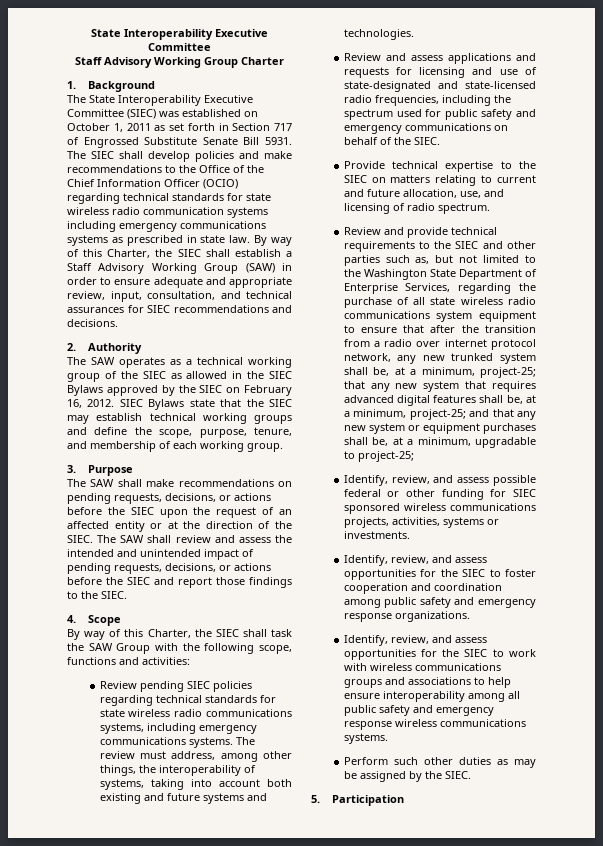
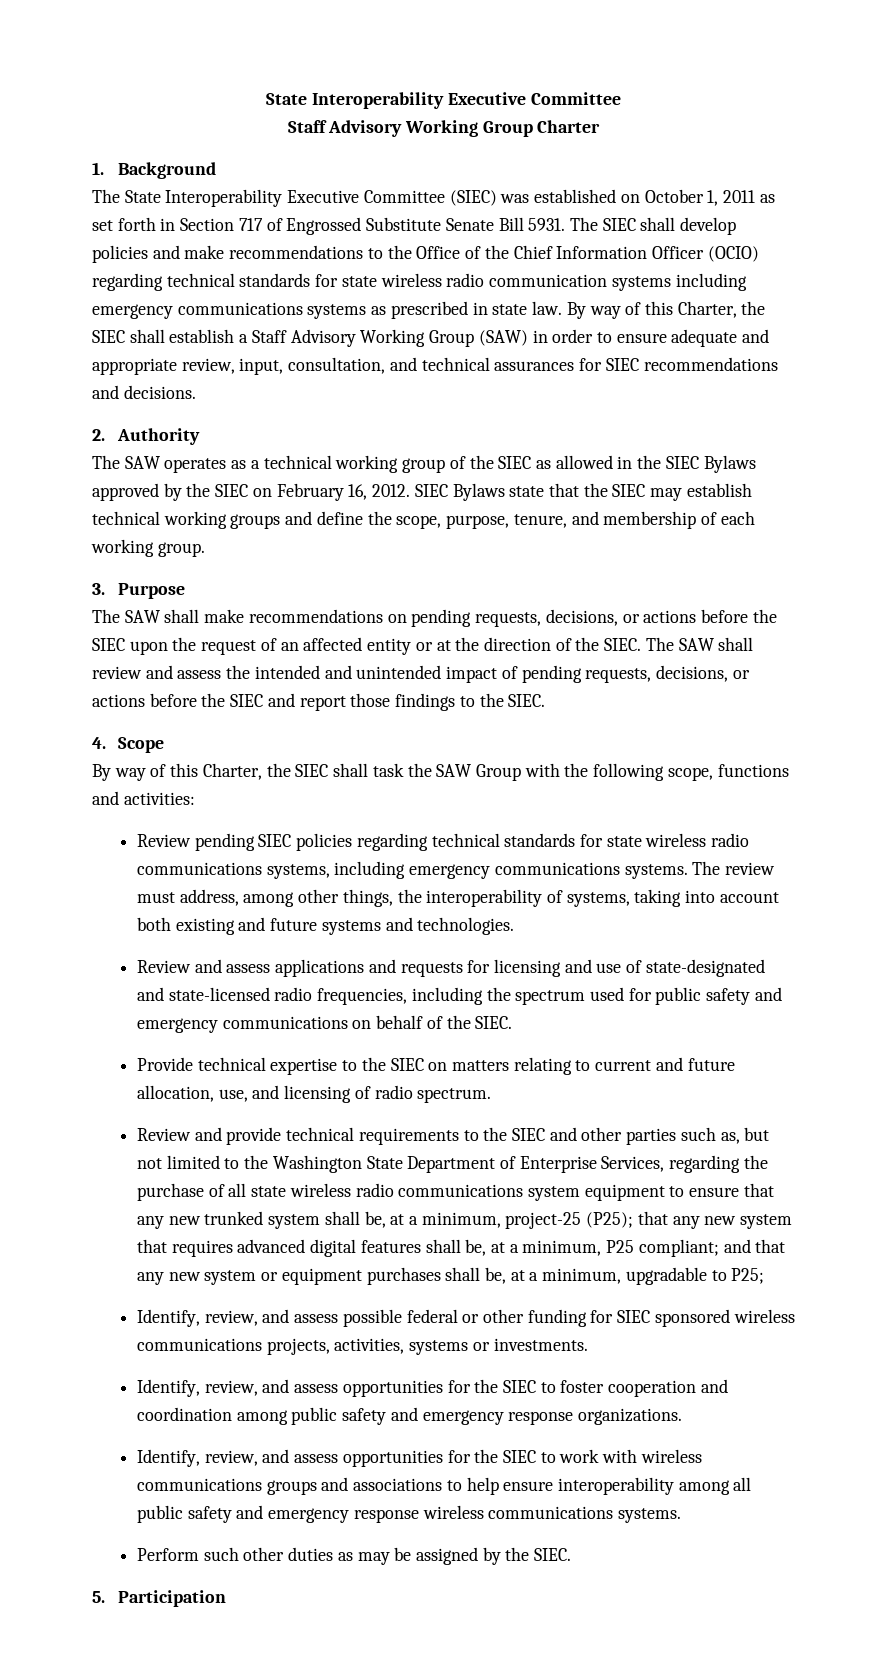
- Review and provide technical requirements to the SIEC and other parties such as, but not limited to the Washington State Department of Enterprise Services, regarding the purchase of all state wireless radio communications system equipment to ensure that after the transition from a radio over internet protocol network, any new trunked system shall be, at a minimum, project-25;
+ Review and provide technical requirements to the SIEC and other parties such as, but not limited to the Washington State Department of Enterprise Services, regarding the purchase of all state wireless radio communications system equipment to ensure that any new trunked system shall be, at a minimum, project-25 (P25);
- that any new system that requires advanced digital features shall be, at a minimum, project-25;
+ that any new system that requires advanced digital features shall be, at a minimum, P25 compliant;
- and that any new system or equipment purchases shall be, at a minimum, upgradable to project-25;
+ and that any new system or equipment purchases shall be, at a minimum, upgradable to P25;

